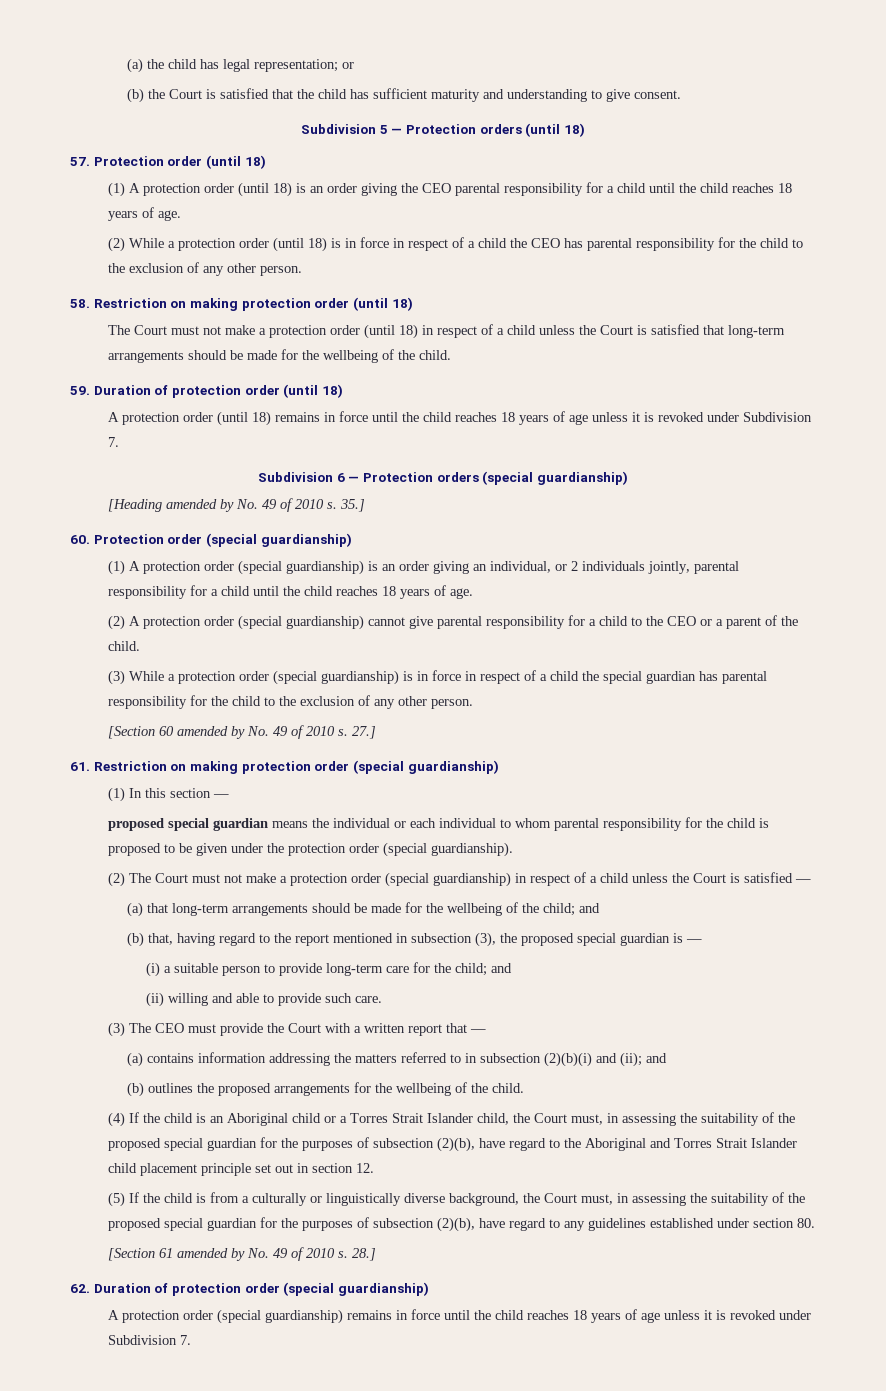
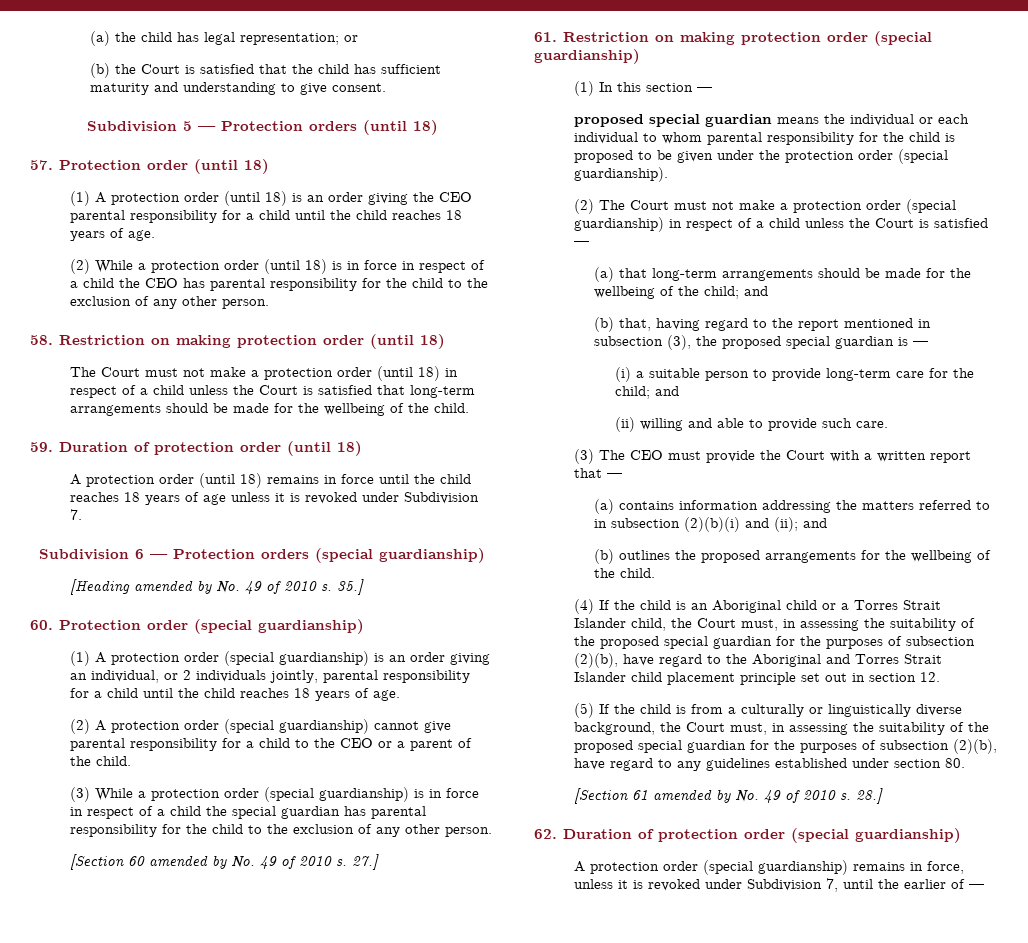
- A protection order (special guardianship) remains in force until the child reaches 18 years of age unless it is revoked under Subdivision 7.
+ A protection order (special guardianship) remains in force, unless it is revoked under Subdivision 7, until the earlier of —

